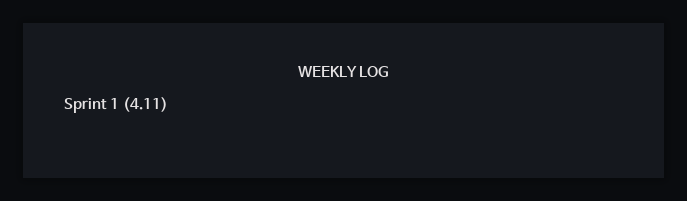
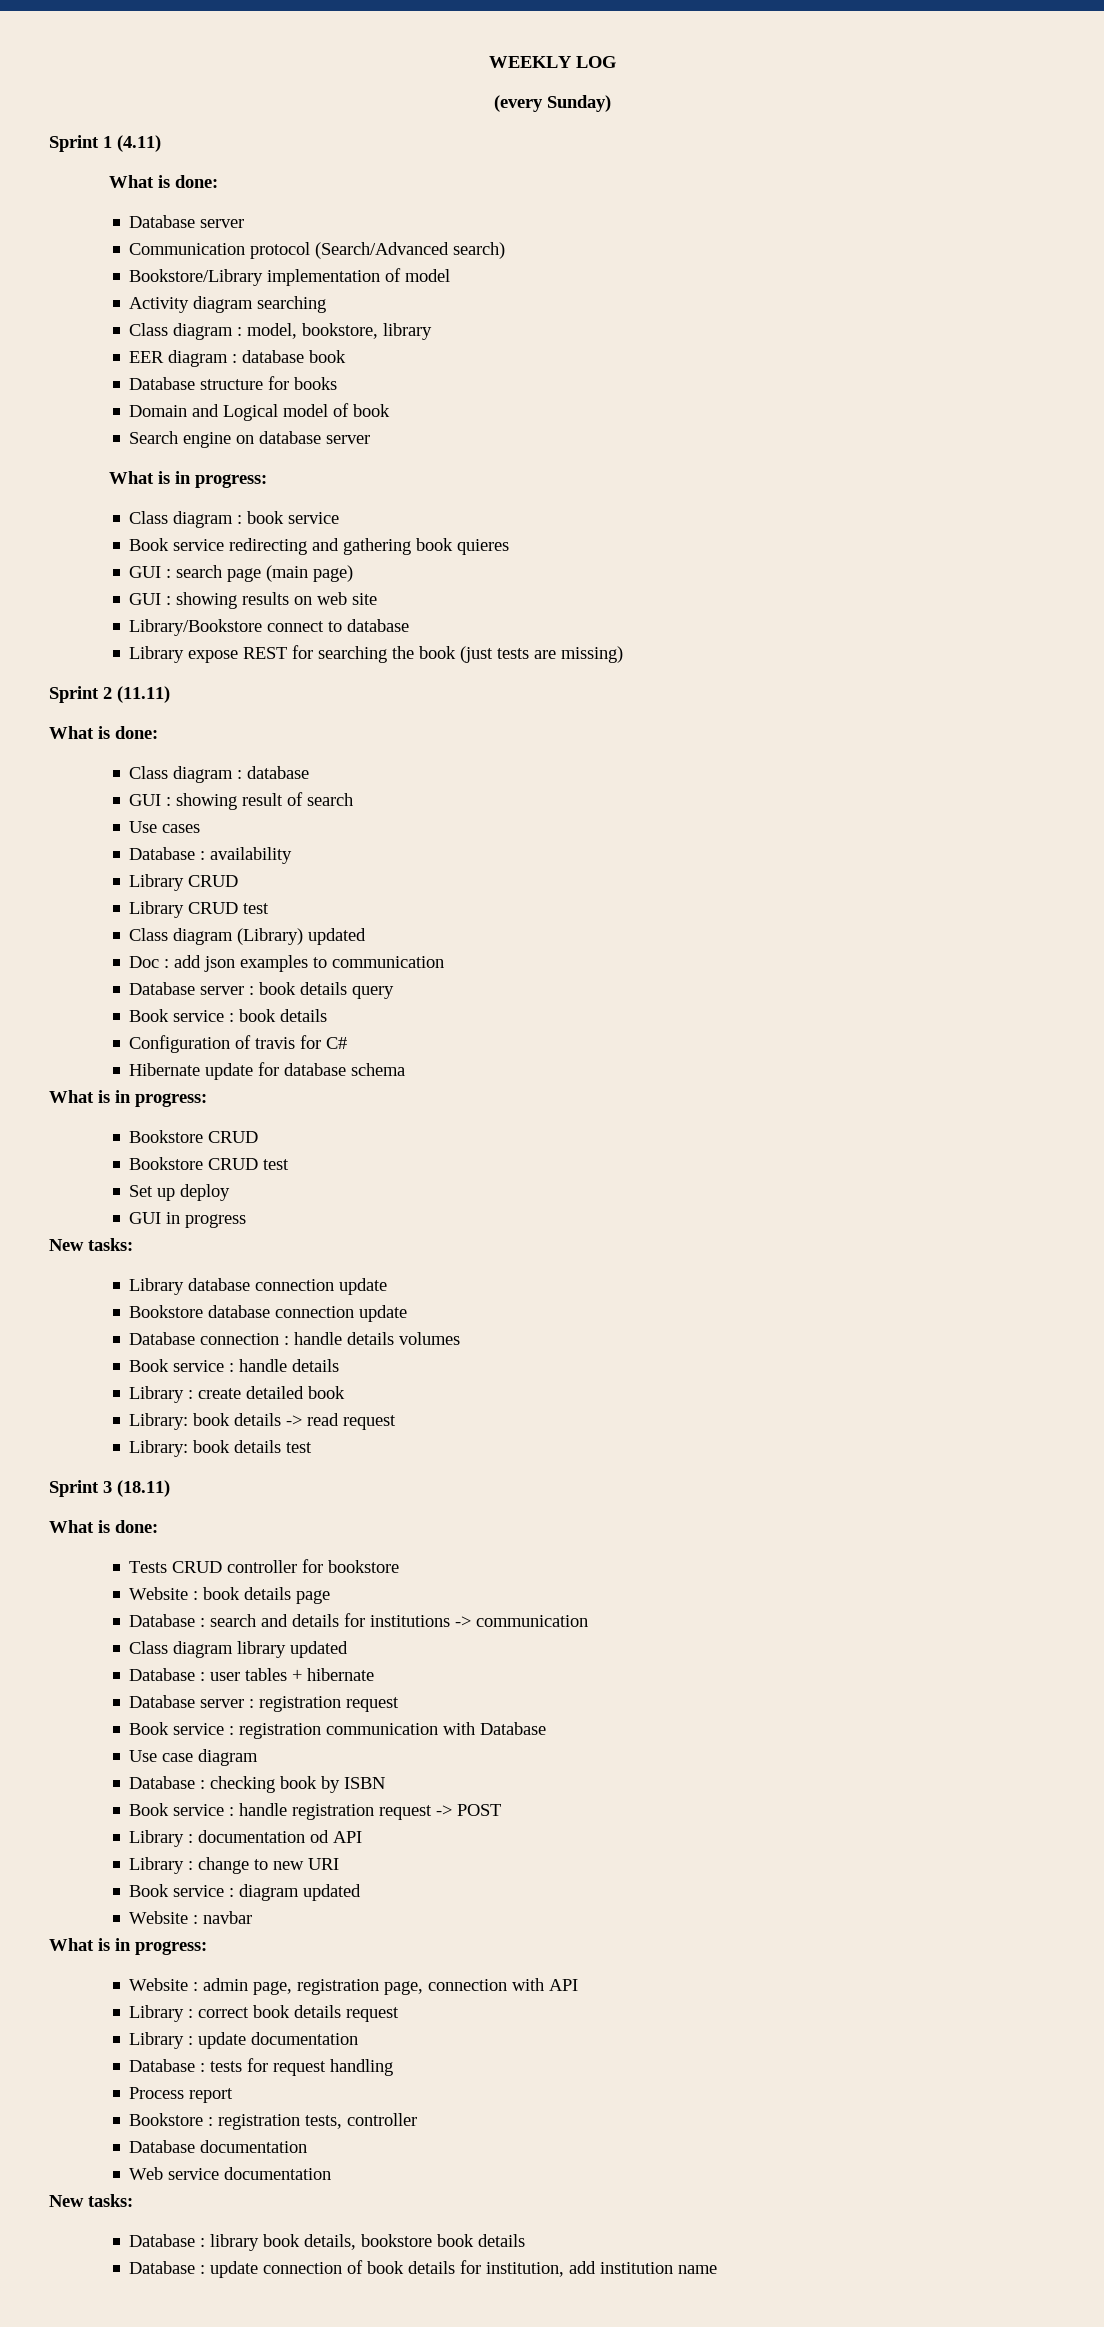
+ (every Sunday)
  Sprint 1 (4.11)
+ What is done:
+ Database server
+ Communication protocol (Search/Advanced search)
+ Bookstore/Library implementation of model
+ Activity diagram searching
+ Class diagram : model, bookstore, library
+ EER diagram : database book
+ Database structure for books
+ Domain and Logical model of book
+ Search engine on database server
+ What is in progress:
+ Class diagram : book service
+ Book service redirecting and gathering book quieres
+ GUI : search page (main page)
+ GUI : showing results on web site
+ Library/Bookstore connect to database
+ Library expose REST for searching the book (just tests are missing)
+ Sprint 2 (11.11)
+ What is done:
+ Class diagram : database
+ GUI : showing result of search
+ Use cases
+ Database : availability
+ Library CRUD
+ Library CRUD test
+ Class diagram (Library) updated
+ Doc : add json examples to communication
+ Database server : book details query
+ Book service : book details
+ Configuration of travis for C#
+ Hibernate update for database schema
+ What is in progress:
+ Bookstore CRUD
+ Bookstore CRUD test
+ Set up deploy
+ GUI in progress
+ New tasks:
+ Library database connection update
+ Bookstore database connection update
+ Database connection : handle details volumes
+ Book service : handle details
+ Library : create detailed book
+ Library: book details -> read request
+ Library: book details test
+ Sprint 3 (18.11)
+ What is done:
+ Tests CRUD controller for bookstore
+ Website : book details page
+ Database : search and details for institutions -> communication
+ Class diagram library updated
+ Database : user tables + hibernate
+ Database server : registration request
+ Book service : registration communication with Database
+ Use case diagram
+ Database : checking book by ISBN
+ Book service : handle registration request -> POST
+ Library : documentation od API
+ Library : change to new URI
+ Book service : diagram updated
+ Website : navbar
+ What is in progress:
+ Website : admin page, registration page, connection with API
+ Library : correct book details request
+ Library : update documentation
+ Database : tests for request handling
+ Process report
+ Bookstore : registration tests, controller
+ Database documentation
+ Web service documentation
+ New tasks:
+ Database : library book details, bookstore book details
+ Database : update connection of book details for institution, add institution name

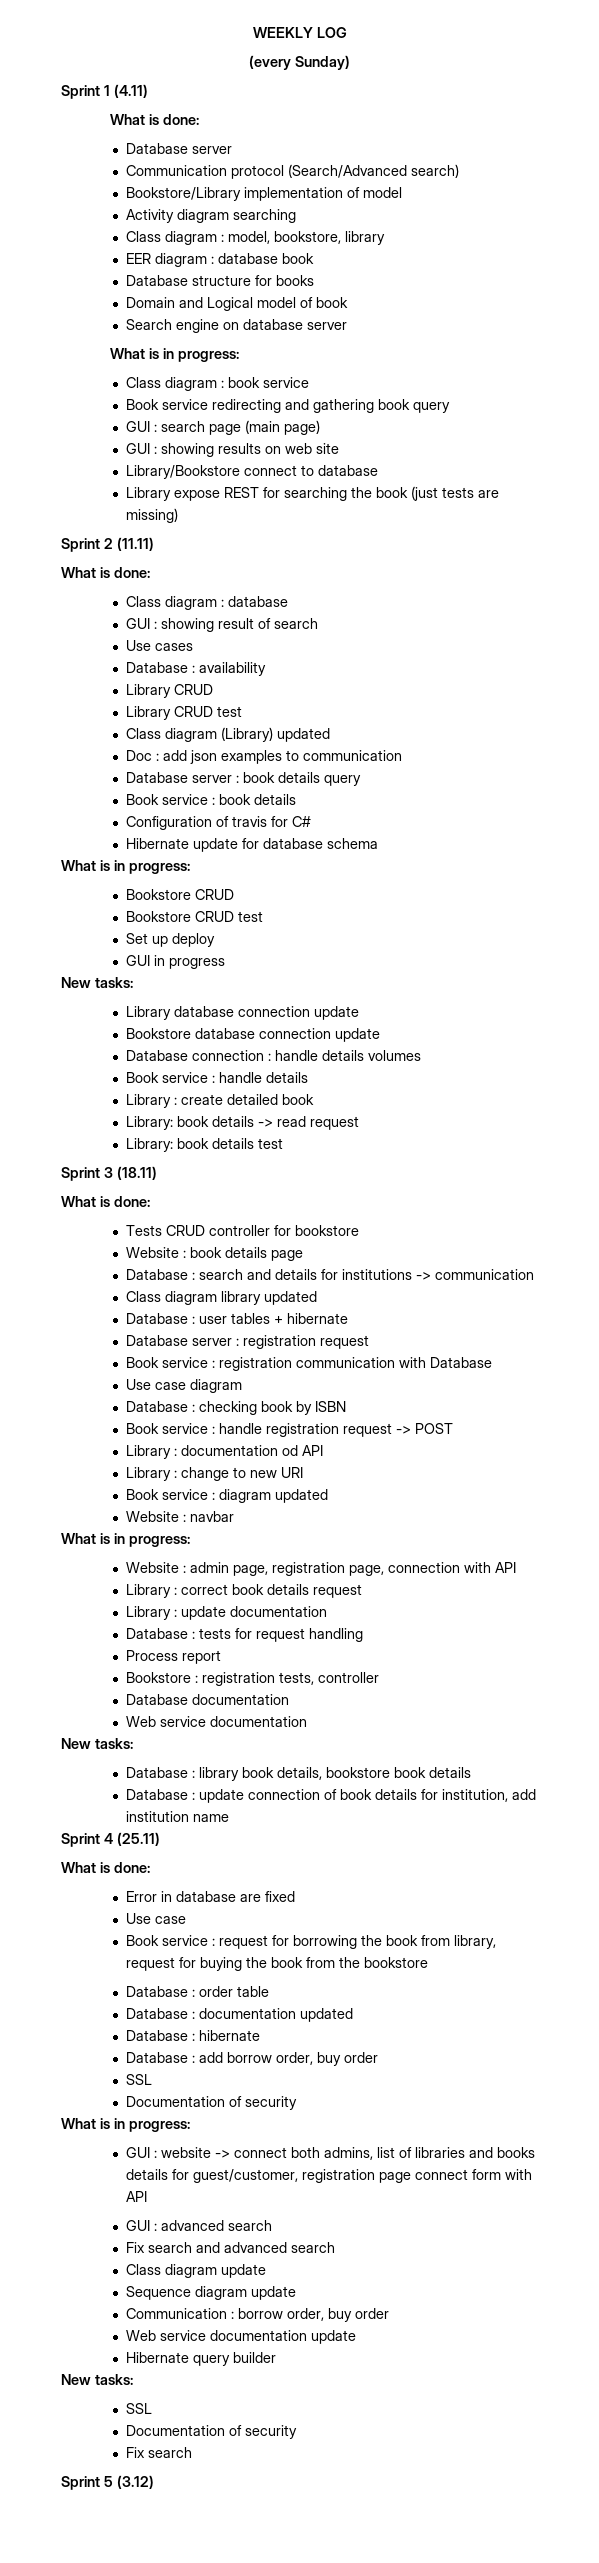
- Book service redirecting and gathering book quieres
+ Book service redirecting and gathering book query
+ Sprint 4 (25.11)
+ What is done:
+ Error in database are fixed
+ Use case
+ Book service : request for borrowing the book from library, request for buying the book from the bookstore
+ Database : order table
+ Database : documentation updated
+ Database : hibernate
+ Database : add borrow order, buy order
+ SSL
+ Documentation of security
+ What is in progress:
+ GUI : website -> connect both admins, list of libraries and books details for guest/customer, registration page connect form with API
+ GUI : advanced search
+ Fix search and advanced search
+ Class diagram update
+ Sequence diagram update
+ Communication : borrow order, buy order
+ Web service documentation update
+ Hibernate query builder
+ New tasks:
+ SSL
+ Documentation of security
+ Fix search
+ Sprint 5 (3.12)

